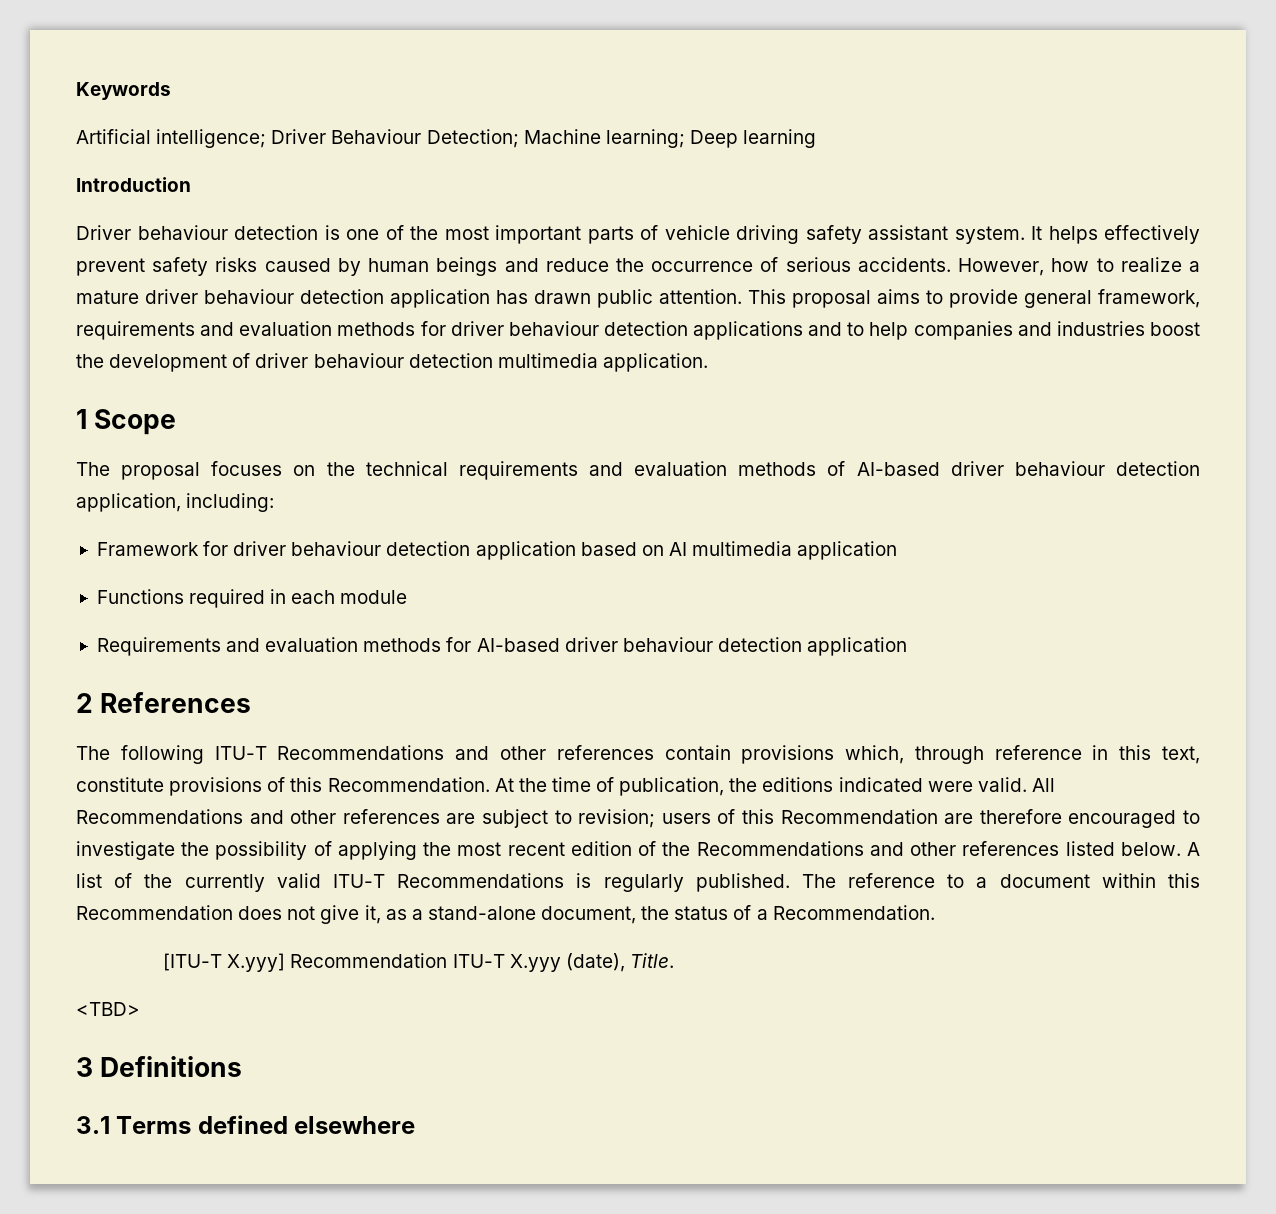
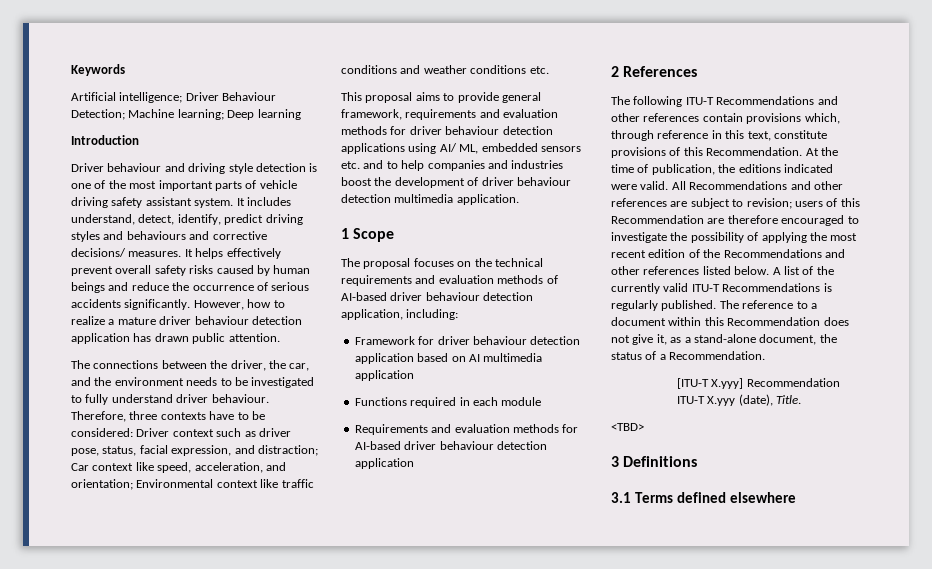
- Driver behaviour detection is one of the most important parts of vehicle driving safety assistant system.
+ Driver behaviour and driving style detection is one of the most important parts of vehicle driving safety assistant system.
- It helps effectively prevent safety risks caused by human beings and reduce the occurrence of serious accidents.
+ It includes understand, detect, identify, predict driving styles and behaviours and corrective decisions/ measures. It helps effectively prevent overall safety risks caused by human beings and reduce the occurrence of serious accidents significantly.
- However, how to realize a mature driver behaviour detection application has drawn public attention. This proposal aims to provide general framework, requirements and evaluation methods for driver behaviour detection applications and to help companies and industries boost the development of driver behaviour detection multimedia application.
+ However, how to realize a mature driver behaviour detection application has drawn public attention.
+ The connections between the driver, the car, and the environment needs to be investigated to fully understand driver behaviour. Therefore, three contexts have to be considered: Driver context such as driver pose, status, facial expression, and distraction; Car context like speed, acceleration, and orientation; Environmental context like traffic conditions and weather conditions etc.
+ This proposal aims to provide general framework, requirements and evaluation methods for driver behaviour detection applications using AI/ ML, embedded sensors etc. and to help companies and industries boost the development of driver behaviour detection multimedia application.

